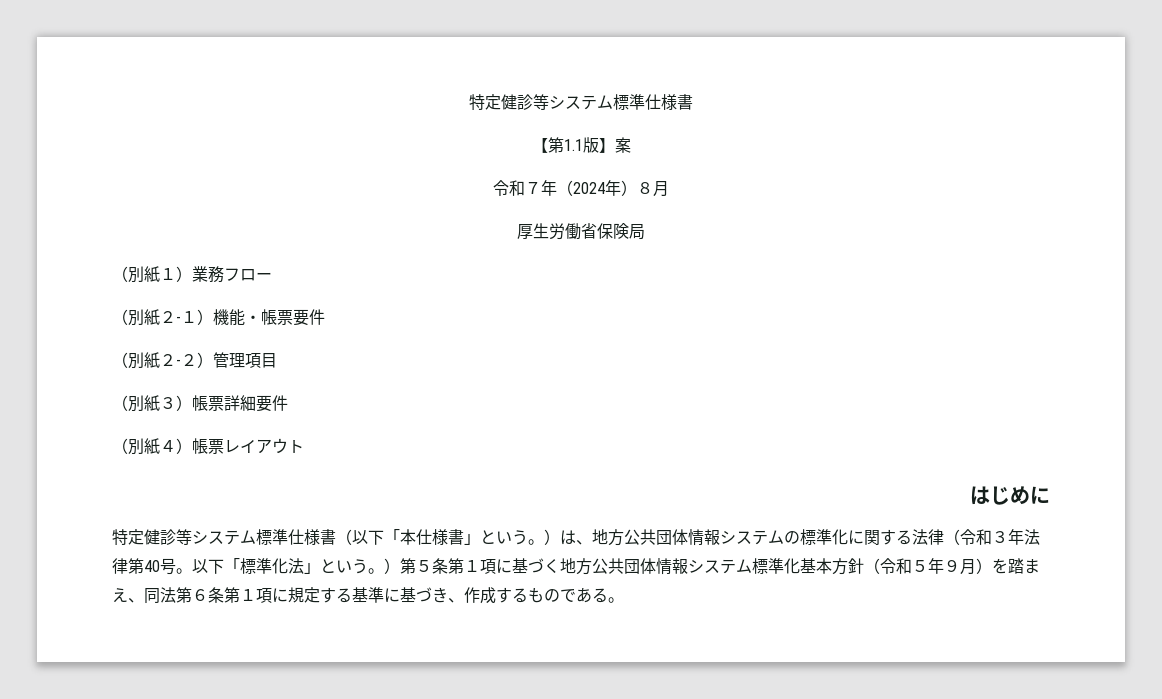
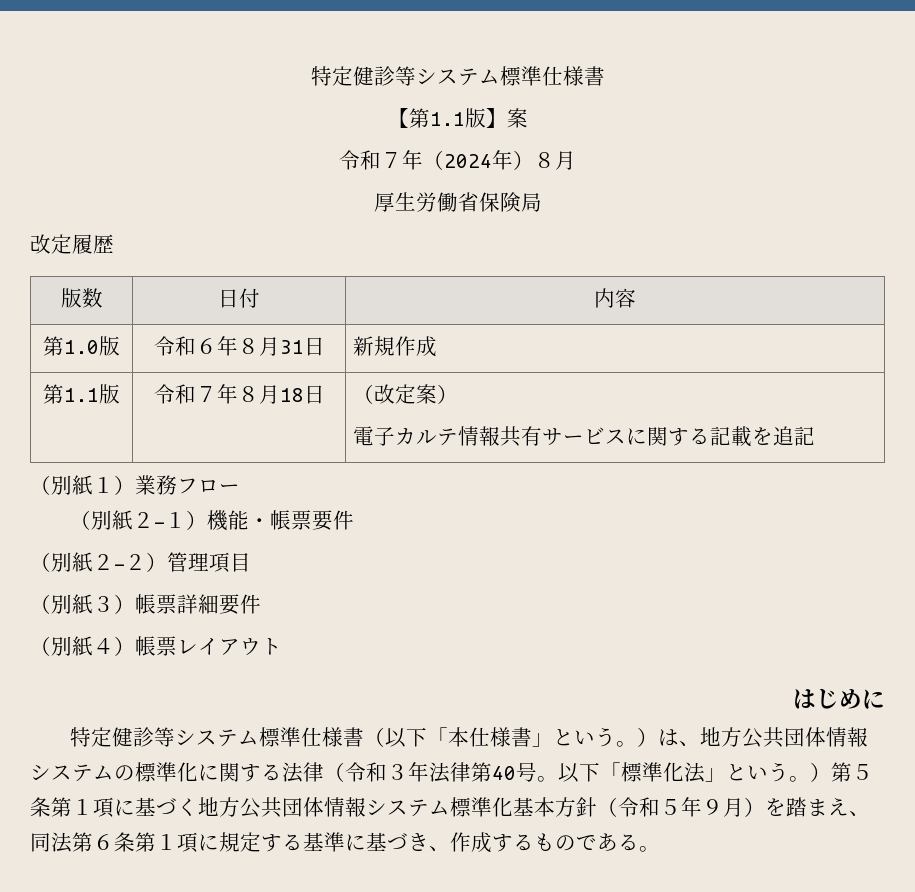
+ 改定履歴
+ 版数 | 日付 | 内容
+ 第1.0版 | 令和６年８月31日 | 新規作成
+ 第1.1版 | 令和７年８月18日 | （改定案）
+ 電子カルテ情報共有サービスに関する記載を追記

